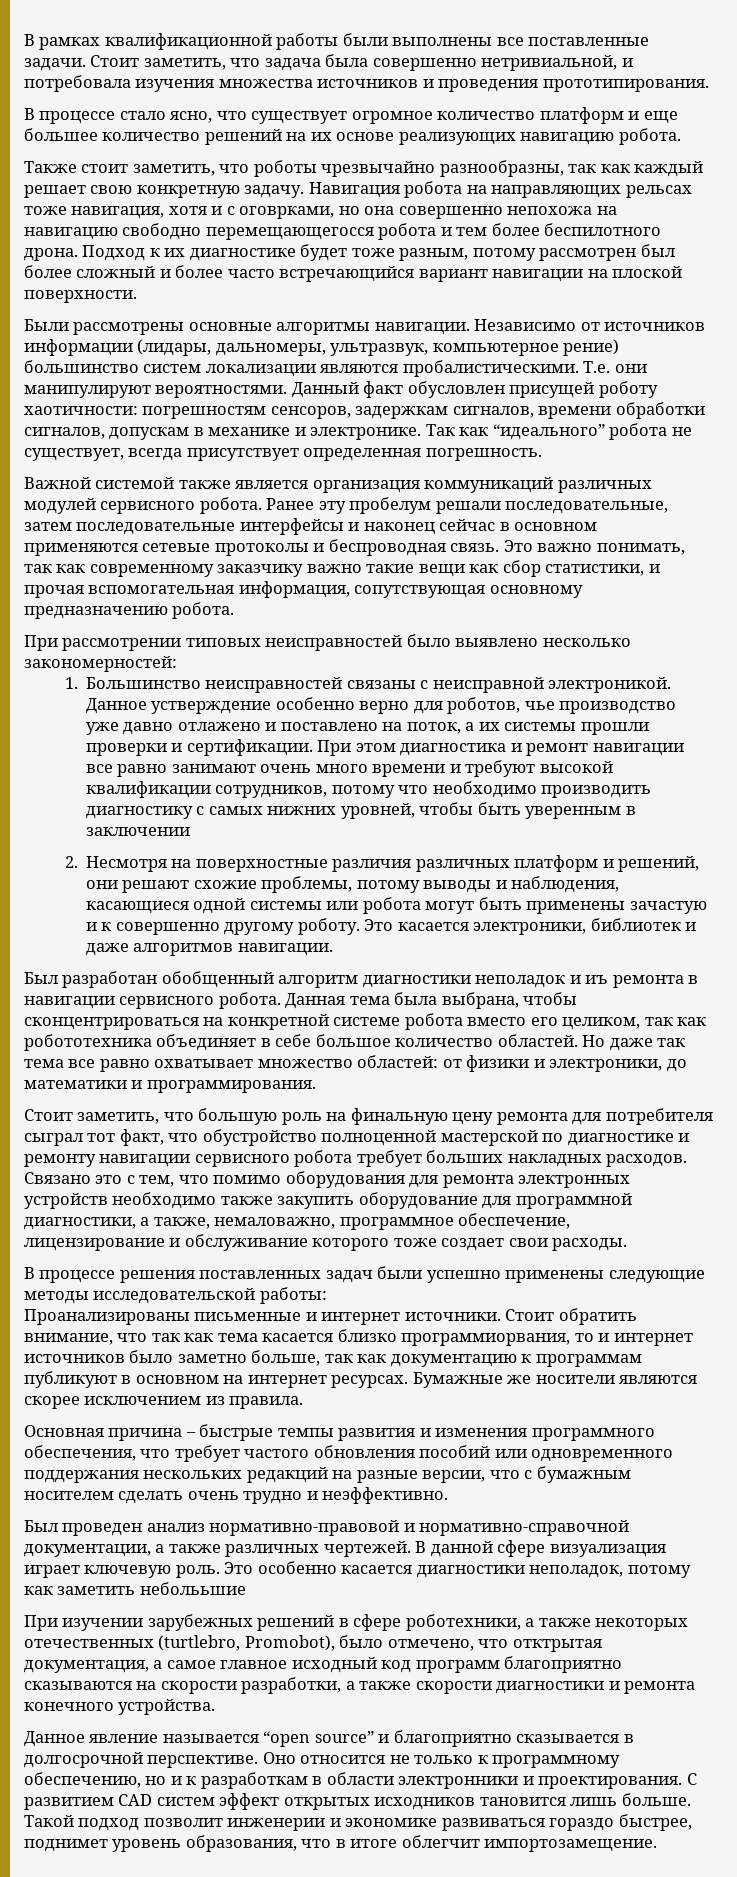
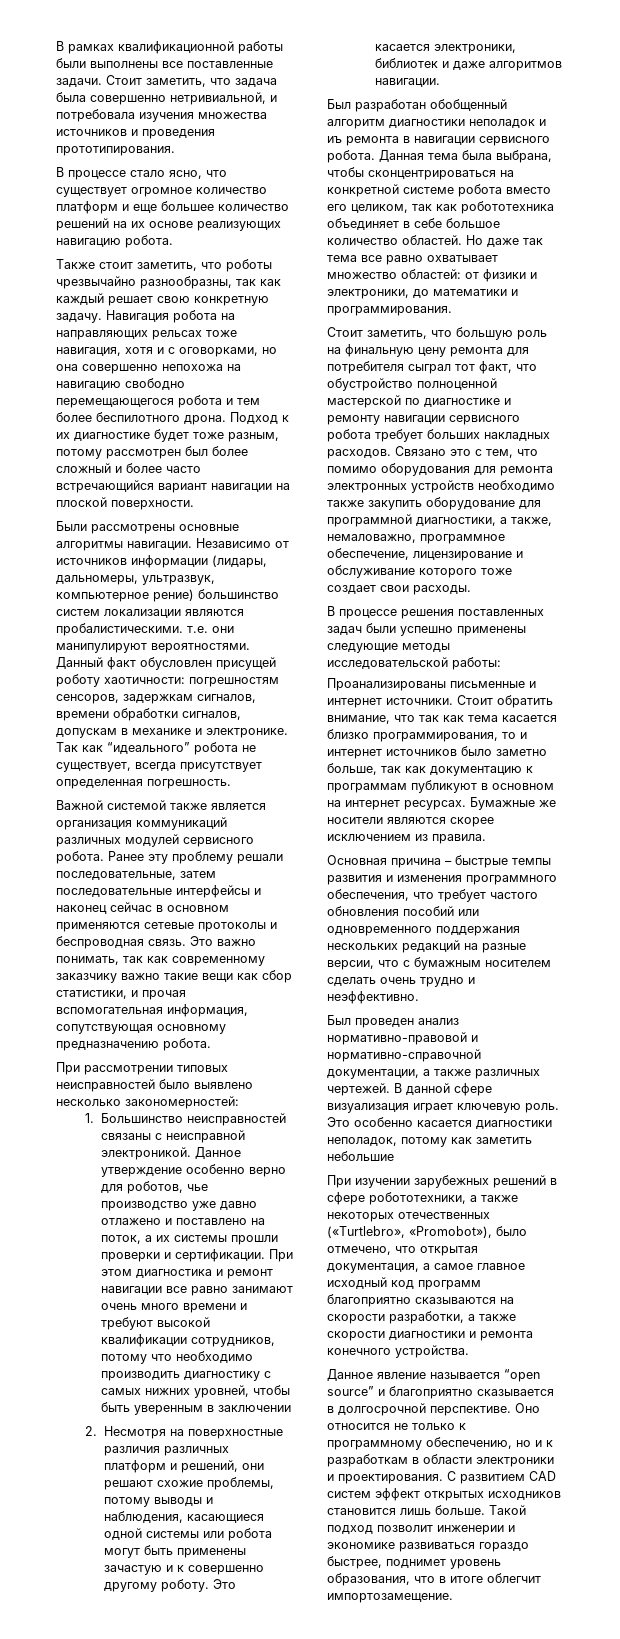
- Навигация робота на направляющих рельсах тоже навигация, хотя и с оговрками, но она совершенно непохожа на навигацию свободно перемещающегосся робота и тем более беспилотного дрона.
+ Навигация робота на направляющих рельсах тоже навигация, хотя и с оговорками, но она совершенно непохожа на навигацию свободно перемещающегося робота и тем более беспилотного дрона.
- Независимо от источников информации (лидары, дальномеры, ультразвук, компьютерное рение) большинство систем локализации являются пробалистическими. Т.е. они манипулируют вероятностями.
+ Независимо от источников информации (лидары, дальномеры, ультразвук, компьютерное рение) большинство систем локализации являются пробалистическими. т.е. они манипулируют вероятностями.
- Ранее эту пробелум решали последовательные, затем последовательные интерфейсы и наконец сейчас в основном применяются сетевые протоколы и беспроводная связь.
+ Ранее эту проблему решали последовательные, затем последовательные интерфейсы и наконец сейчас в основном применяются сетевые протоколы и беспроводная связь.
- Данное устверждение особенно верно для роботов, чье производство уже давно отлажено и поставлено на поток, а их системы прошли проверки и сертификации.
+ Данное утверждение особенно верно для роботов, чье производство уже давно отлажено и поставлено на поток, а их системы прошли проверки и сертификации.
- Стоит обратить внимание, что так как тема касается близко программиорвания, то и интернет источников было заметно больше, так как документацию к программам публикуют в основном на интернет ресурсах.
+ Стоит обратить внимание, что так как тема касается близко программирования, то и интернет источников было заметно больше, так как документацию к программам публикуют в основном на интернет ресурсах.
- Это особенно касается диагностики неполадок, потому как заметить неболььшие
+ Это особенно касается диагностики неполадок, потому как заметить небольшие
- При изучении зарубежных решений в сфере роботехники, а также некоторых отечественных (turtlebro, Promobot), было отмечено, что отктрытая документация, а самое главное исходный код программ благоприятно сказываются на скорости разработки, а также скорости диагностики и ремонта конечного устройства.
+ При изучении зарубежных решений в сфере робототехники, а также некоторых отечественных («Turtlebro», «Promobot»), было отмечено, что открытая документация, а самое главное исходный код программ благоприятно сказываются на скорости разработки, а также скорости диагностики и ремонта конечного устройства.
- Оно относится не только к программному обеспечению, но и к разработкам в области электронники и проектирования.
+ Оно относится не только к программному обеспечению, но и к разработкам в области электроники и проектирования.
- С развитием CAD систем эффект открытых исходников тановится лишь больше.
+ С развитием CAD систем эффект открытых исходников становится лишь больше.

